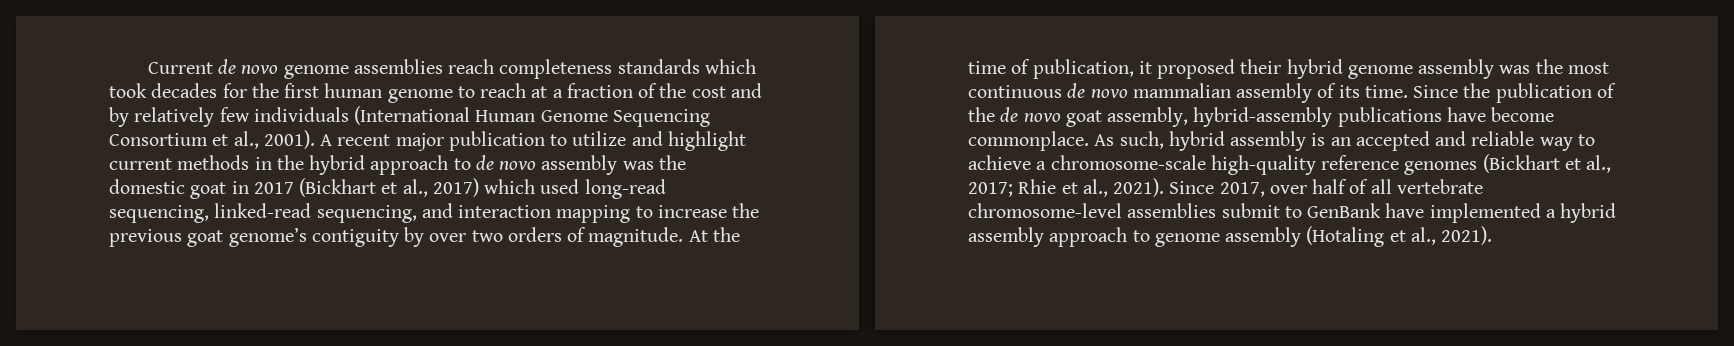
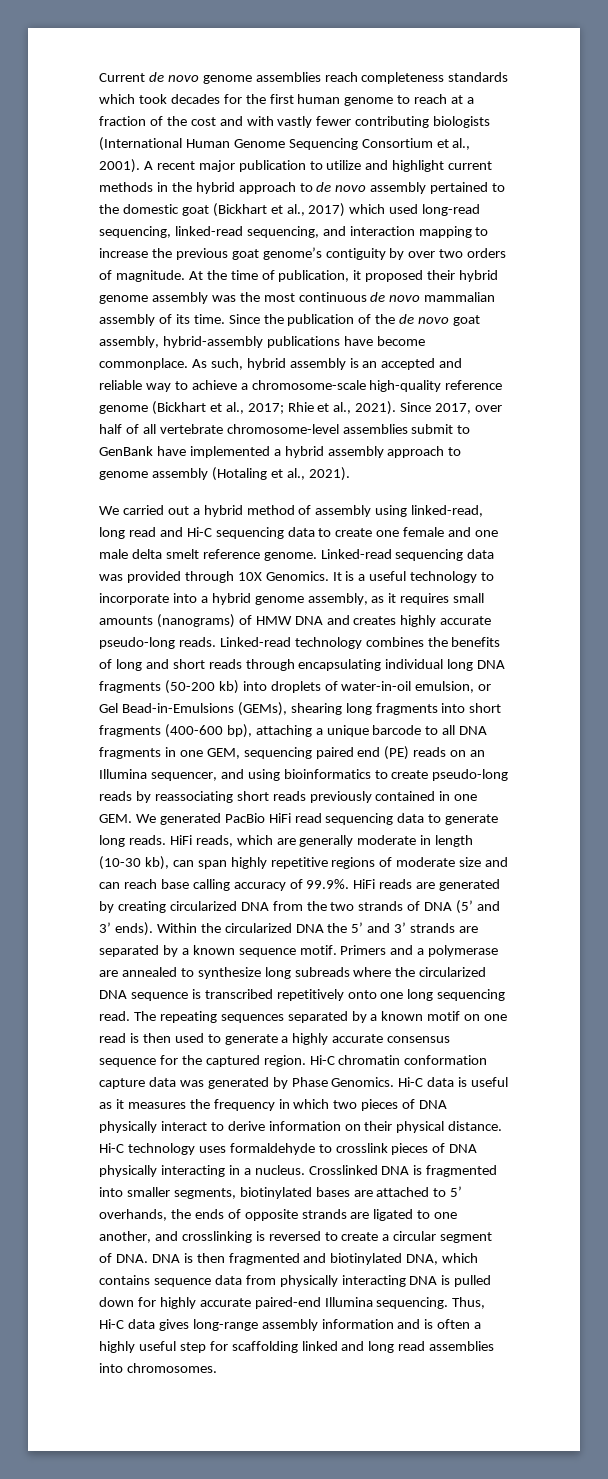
- Current de novo genome assemblies reach completeness standards which took decades for the first human genome to reach at a fraction of the cost and by relatively few individuals (International Human Genome Sequencing Consortium et al., 2001).
+ Current de novo genome assemblies reach completeness standards which took decades for the first human genome to reach at a fraction of the cost and with vastly fewer contributing biologists (International Human Genome Sequencing Consortium et al., 2001).
- A recent major publication to utilize and highlight current methods in the hybrid approach to de novo assembly was the domestic goat in 2017 (Bickhart et al., 2017) which used long-read sequencing, linked-read sequencing, and interaction mapping to increase the previous goat genome’s contiguity by over two orders of magnitude.
+ A recent major publication to utilize and highlight current methods in the hybrid approach to de novo assembly pertained to the domestic goat (Bickhart et al., 2017) which used long-read sequencing, linked-read sequencing, and interaction mapping to increase the previous goat genome’s contiguity by over two orders of magnitude.
- As such, hybrid assembly is an accepted and reliable way to achieve a chromosome-scale high-quality reference genomes (Bickhart et al., 2017; Rhie et al., 2021).
+ As such, hybrid assembly is an accepted and reliable way to achieve a chromosome-scale high-quality reference genome (Bickhart et al., 2017; Rhie et al., 2021).
+ We carried out a hybrid method of assembly using linked-read, long read and Hi-C sequencing data to create one female and one male delta smelt reference genome. Linked-read sequencing data was provided through 10X Genomics. It is a useful technology to incorporate into a hybrid genome assembly, as it requires small amounts (nanograms) of HMW DNA and creates highly accurate pseudo-long reads. Linked-read technology combines the benefits of long and short reads through encapsulating individual long DNA fragments (50-200 kb) into droplets of water-in-oil emulsion, or Gel Bead-in-Emulsions (GEMs), shearing long fragments into short fragments (400-600 bp), attaching a unique barcode to all DNA fragments in one GEM, sequencing paired end (PE) reads on an Illumina sequencer, and using bioinformatics to create pseudo-long reads by reassociating short reads previously contained in one GEM. We generated PacBio HiFi read sequencing data to generate long reads. HiFi reads, which are generally moderate in length (10-30 kb), can span highly repetitive regions of moderate size and can reach base calling accuracy of 99.9%. HiFi reads are generated by creating circularized DNA from the two strands of DNA (5’ and 3’ ends). Within the circularized DNA the 5’ and 3’ strands are separated by a known sequence motif. Primers and a polymerase are annealed to synthesize long subreads where the circularized DNA sequence is transcribed repetitively onto one long sequencing read. The repeating sequences separated by a known motif on one read is then used to generate a highly accurate consensus sequence for the captured region. Hi-C chromatin conformation capture data was generated by Phase Genomics. Hi-C data is useful as it measures the frequency in which two pieces of DNA physically interact to derive information on their physical distance. Hi-C technology uses formaldehyde to crosslink pieces of DNA physically interacting in a nucleus. Crosslinked DNA is fragmented into smaller segments, biotinylated bases are attached to 5’ overhands, the ends of opposite strands are ligated to one another, and crosslinking is reversed to create a circular segment of DNA. DNA is then fragmented and biotinylated DNA, which contains sequence data from physically interacting DNA is pulled down for highly accurate paired-end Illumina sequencing. Thus, Hi-C data gives long-range assembly information and is often a highly useful step for scaffolding linked and long read assemblies into chromosomes.

